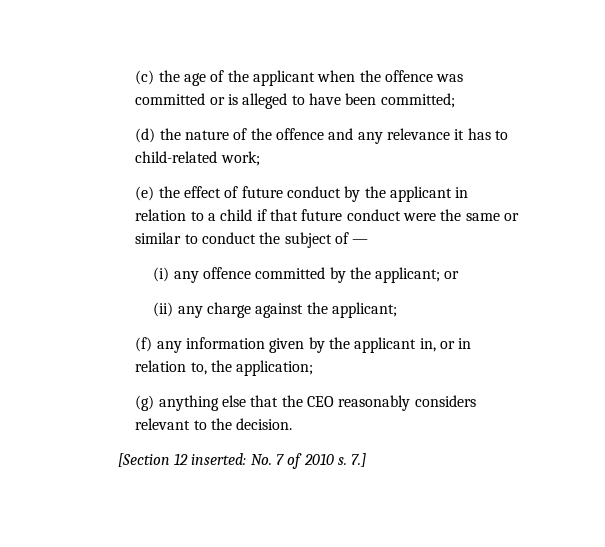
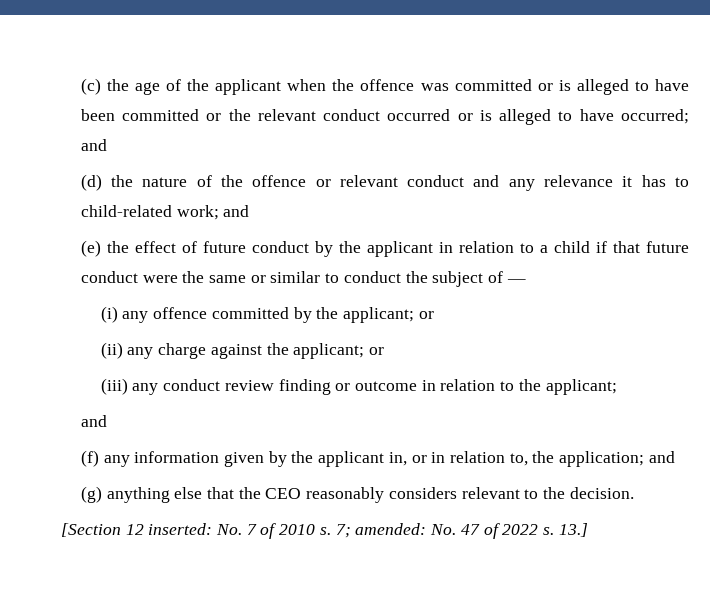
- (c) the age of the applicant when the offence was committed or is alleged to have been committed;
+ (c) the age of the applicant when the offence was committed or is alleged to have been committed or the relevant conduct occurred or is alleged to have occurred; and
- (d) the nature of the offence and any relevance it has to child-related work;
+ (d) the nature of the offence or relevant conduct and any relevance it has to child-related work; and
- (ii) any charge against the applicant;
+ (ii) any charge against the applicant; or
+ (iii) any conduct review finding or outcome in relation to the applicant;
+ and
- (f) any information given by the applicant in, or in relation to, the application;
+ (f) any information given by the applicant in, or in relation to, the application; and
- 7.]
+ 7; amended: No. 47 of 2022 s. 13.]

